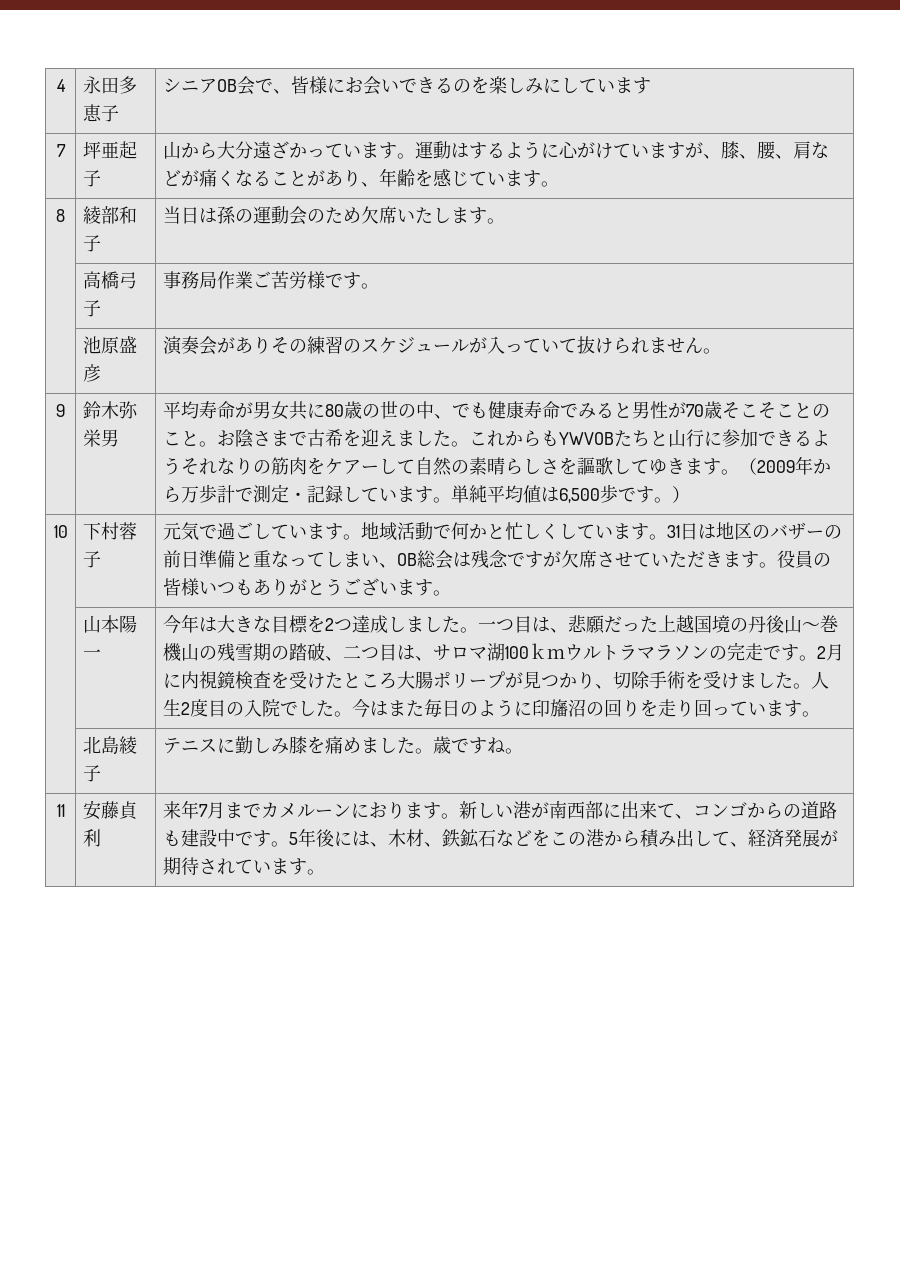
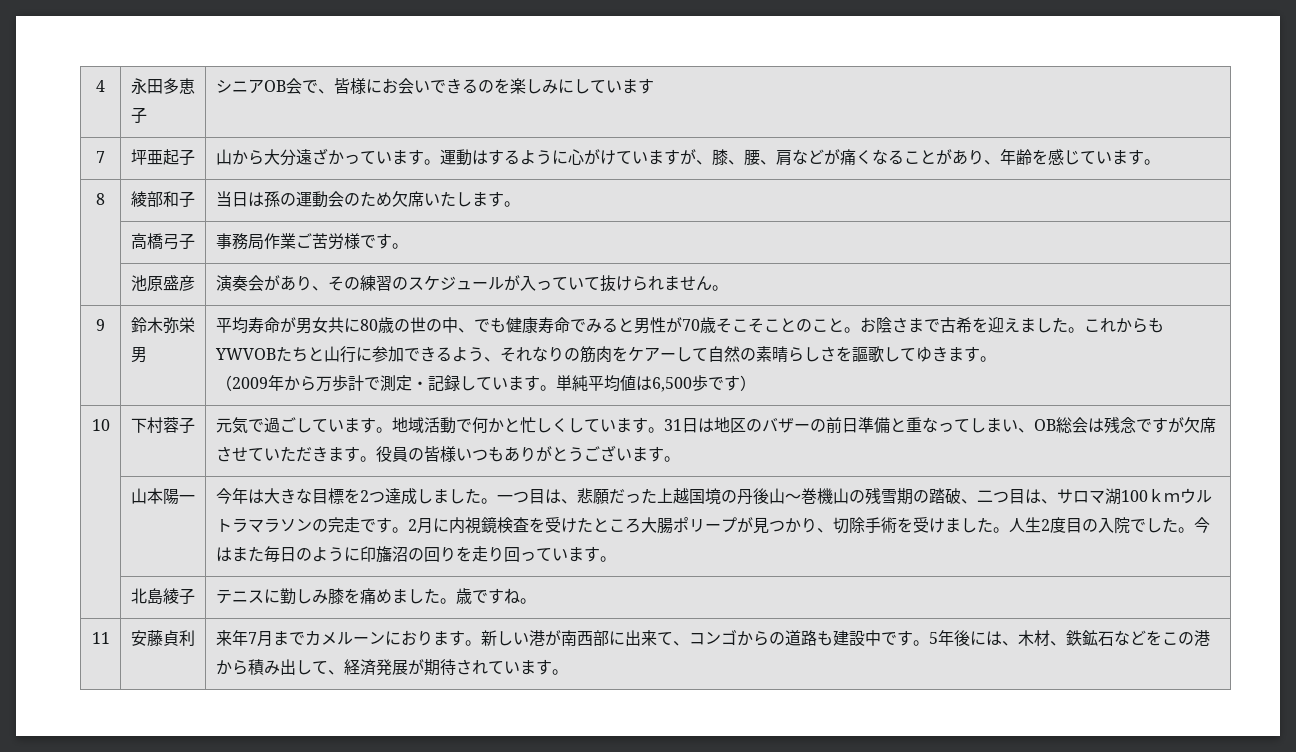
- | 池原盛彦 | 演奏会がありその練習のスケジュールが入っていて抜けられません。
+ | 池原盛彦 | 演奏会があり、その練習のスケジュールが入っていて抜けられません。
- これからもYWVOBたちと山行に参加できるようそれなりの筋肉をケアーして自然の素晴らしさを謳歌してゆきます。（2009年から万歩計で測定・記録しています。
+ これからもYWVOBたちと山行に参加できるよう、それなりの筋肉をケアーして自然の素晴らしさを謳歌してゆきます。
+ （2009年から万歩計で測定・記録しています。
- 単純平均値は6,500歩です。）
+ 単純平均値は6,500歩です）

